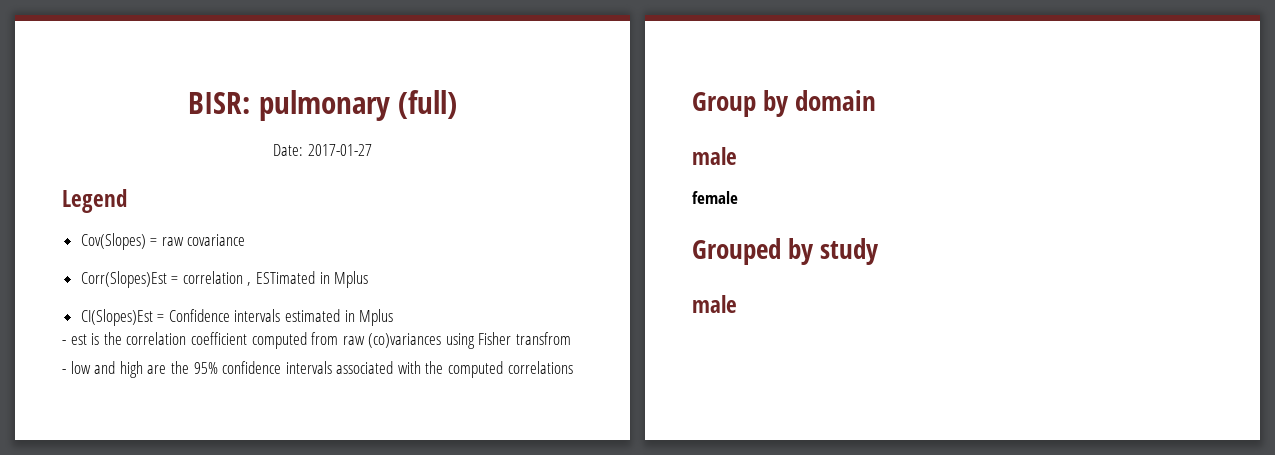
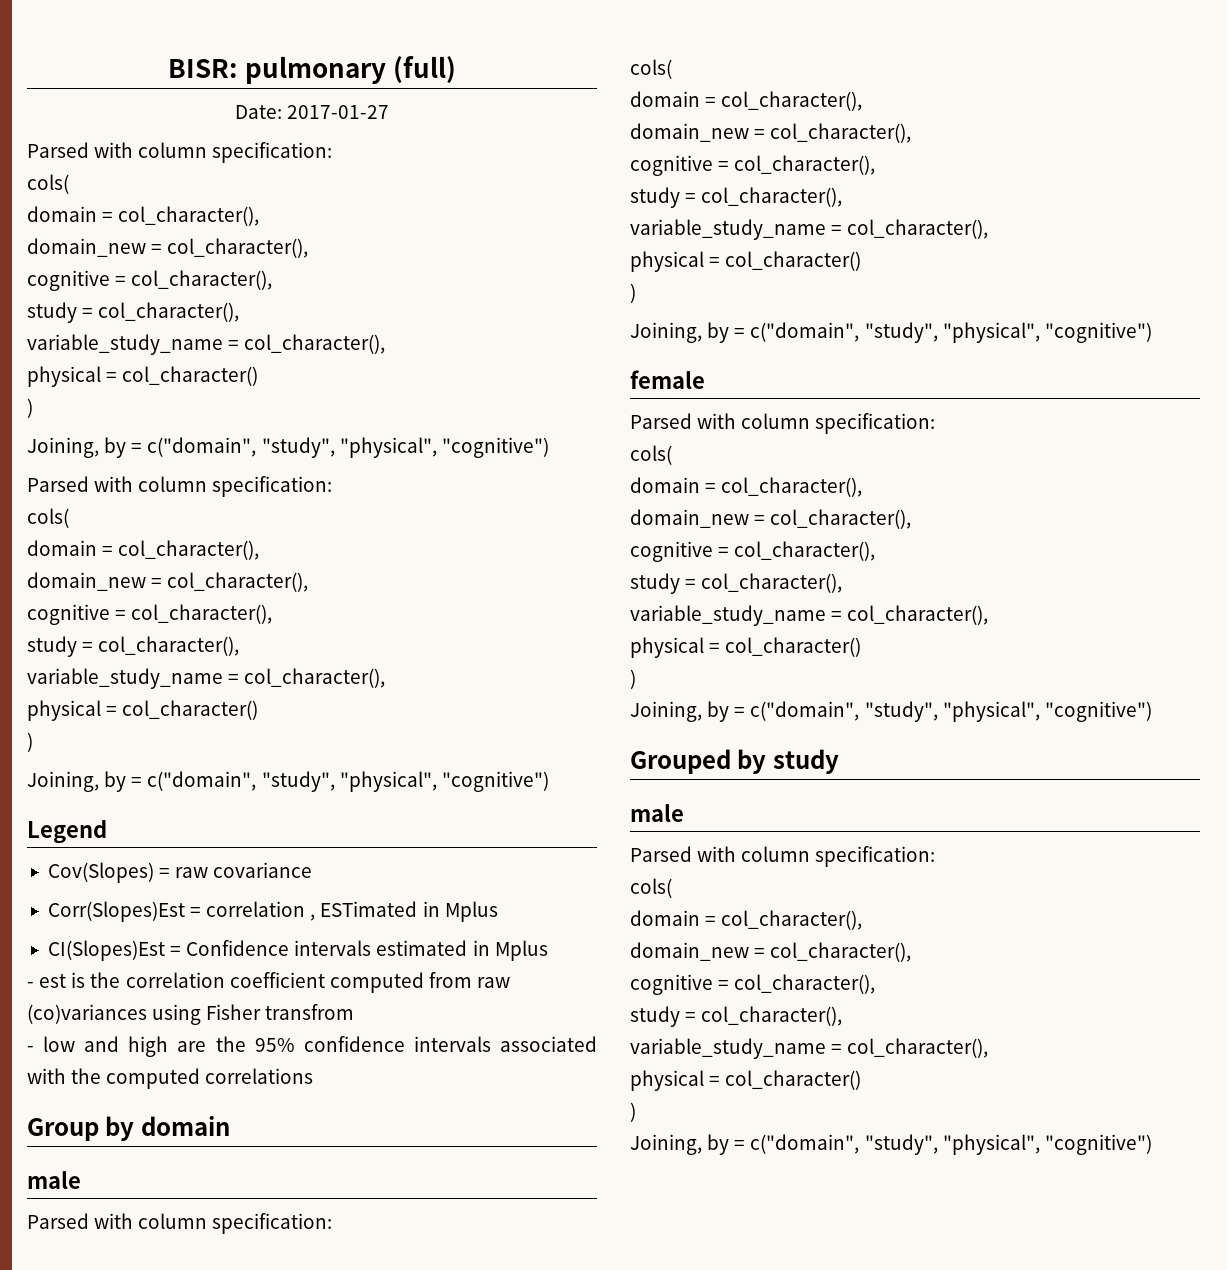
  Date: 2017-01-27
+ Parsed with column specification:
+ cols(
+ domain = col_character(),
+ domain_new = col_character(),
+ cognitive = col_character(),
+ study = col_character(),
+ variable_study_name = col_character(),
+ physical = col_character()
+ )
+ Joining, by = c("domain", "study", "physical", "cognitive")
+ Parsed with column specification:
+ cols(
+ domain = col_character(),
+ domain_new = col_character(),
+ cognitive = col_character(),
+ study = col_character(),
+ variable_study_name = col_character(),
+ physical = col_character()
+ )
+ Joining, by = c("domain", "study", "physical", "cognitive")
  Group by domain
  male
+ Parsed with column specification:
+ cols(
+ domain = col_character(),
+ domain_new = col_character(),
+ cognitive = col_character(),
+ study = col_character(),
+ variable_study_name = col_character(),
+ physical = col_character()
+ )
+ Joining, by = c("domain", "study", "physical", "cognitive")
  female
+ Parsed with column specification:
+ cols(
+ domain = col_character(),
+ domain_new = col_character(),
+ cognitive = col_character(),
+ study = col_character(),
+ variable_study_name = col_character(),
+ physical = col_character()
+ )
+ Joining, by = c("domain", "study", "physical", "cognitive")
  Grouped by study
  male
+ Parsed with column specification:
+ cols(
+ domain = col_character(),
+ domain_new = col_character(),
+ cognitive = col_character(),
+ study = col_character(),
+ variable_study_name = col_character(),
+ physical = col_character()
+ )
+ Joining, by = c("domain", "study", "physical", "cognitive")

